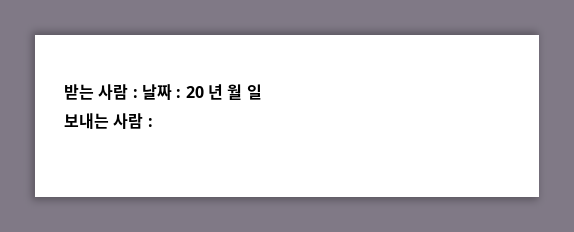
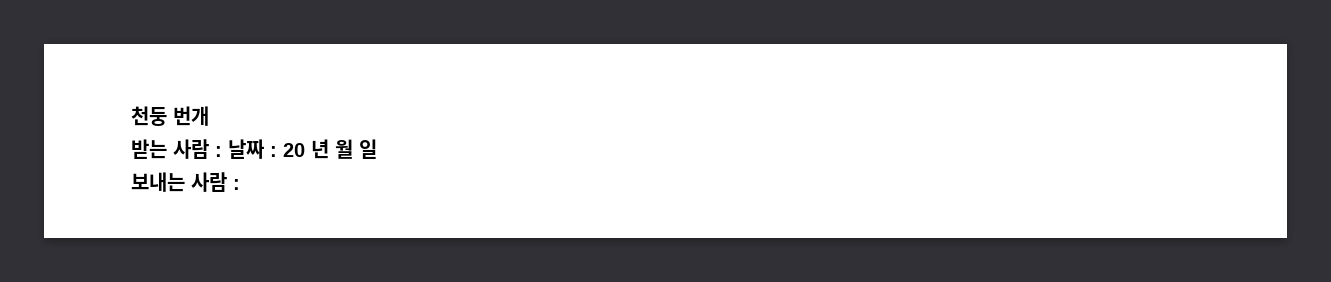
+ 천둥 번개

